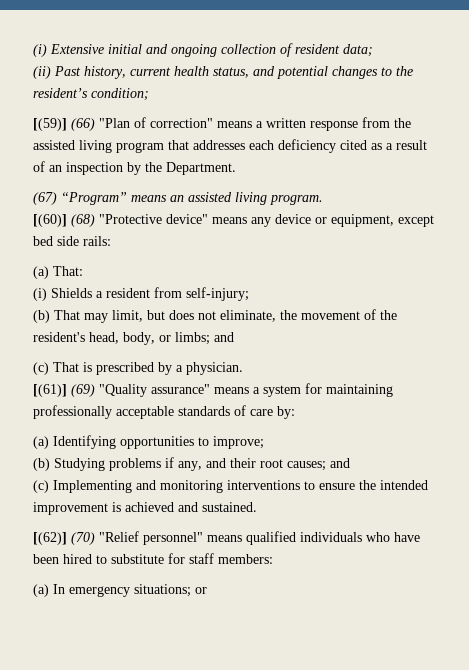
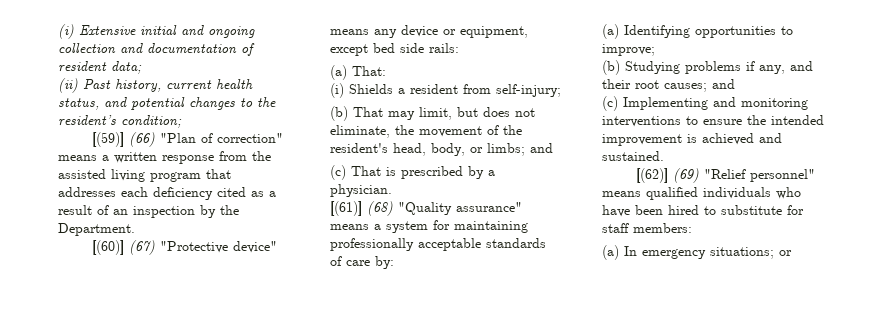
- (i) Extensive initial and ongoing collection of resident data;
+ (i) Extensive initial and ongoing collection and documentation of resident data;
- (67) “Program” means an assisted living program.
- [(60)] (68) "Protective device" means any device or equipment, except bed side rails:
+ [(60)] (67) "Protective device" means any device or equipment, except bed side rails:
- [(61)] (69) "Quality assurance" means a system for maintaining professionally acceptable standards of care by:
+ [(61)] (68) "Quality assurance" means a system for maintaining professionally acceptable standards of care by:
- [(62)] (70) "Relief personnel" means qualified individuals who have been hired to substitute for staff members:
+ [(62)] (69) "Relief personnel" means qualified individuals who have been hired to substitute for staff members:

